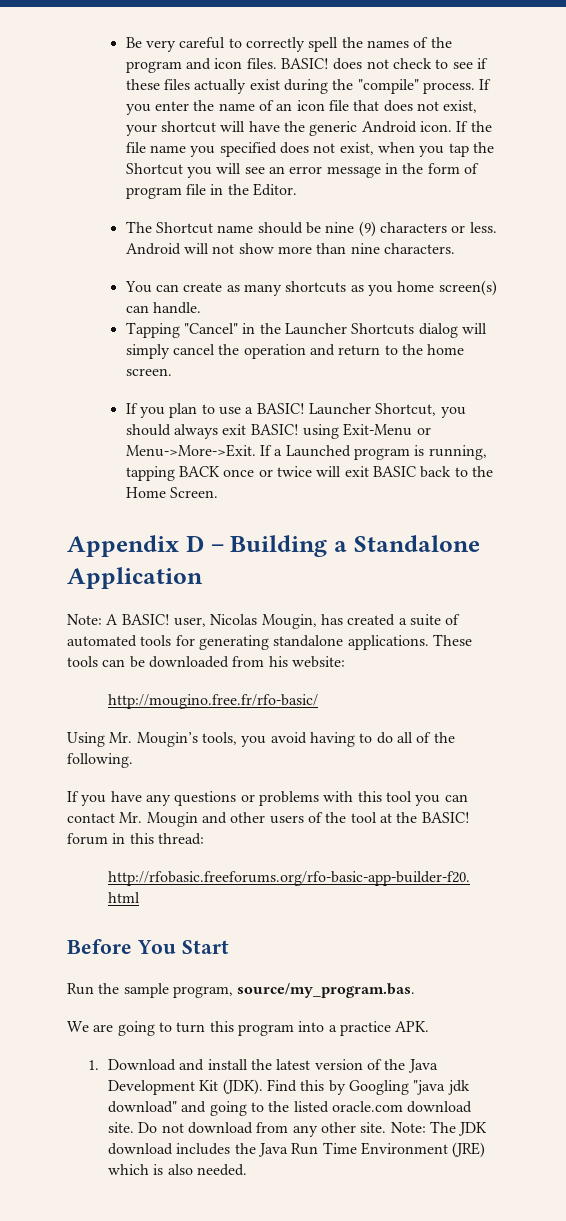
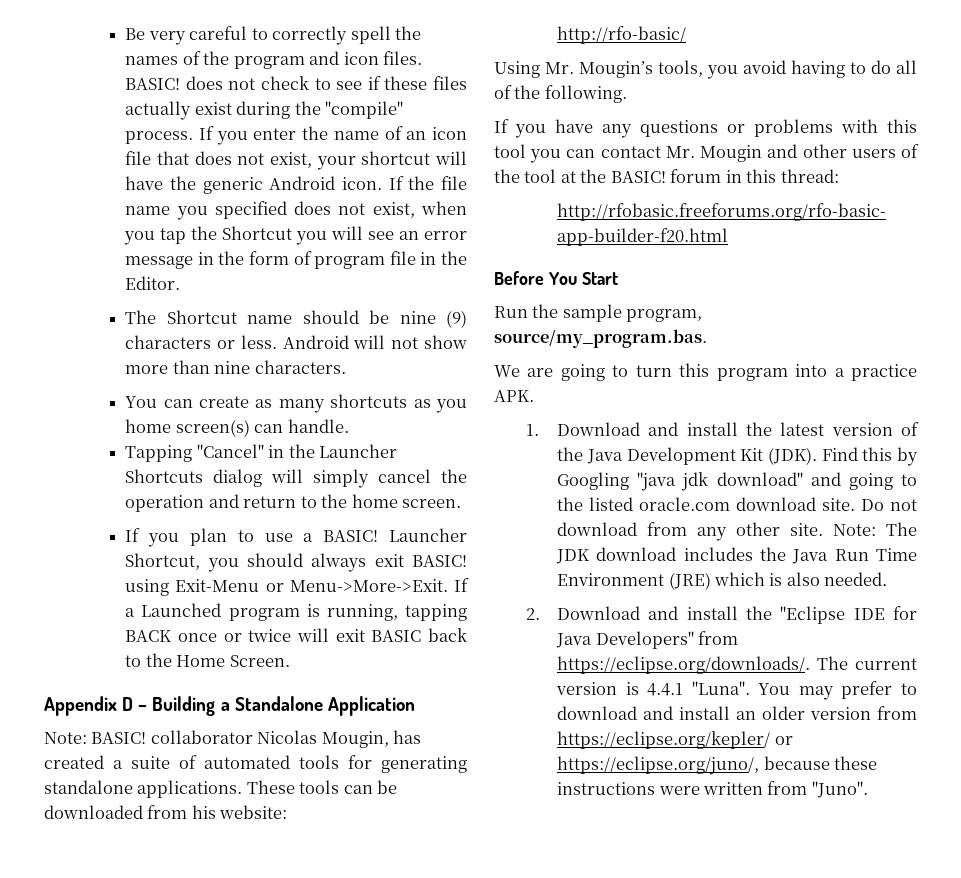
- Note: A BASIC! user, Nicolas Mougin, has created a suite of automated tools for generating standalone applications.
+ Note: BASIC! collaborator Nicolas Mougin, has created a suite of automated tools for generating standalone applications.
- http://mougino.free.fr/rfo-basic/
+ http://rfo-basic/
+ 2. Download and install the "Eclipse IDE for Java Developers" from https://eclipse.org/downloads/. The current version is 4.4.1 "Luna". You may prefer to download and install an older version from https://eclipse.org/kepler/ or https://eclipse.org/juno/, because these instructions were written from "Juno".

